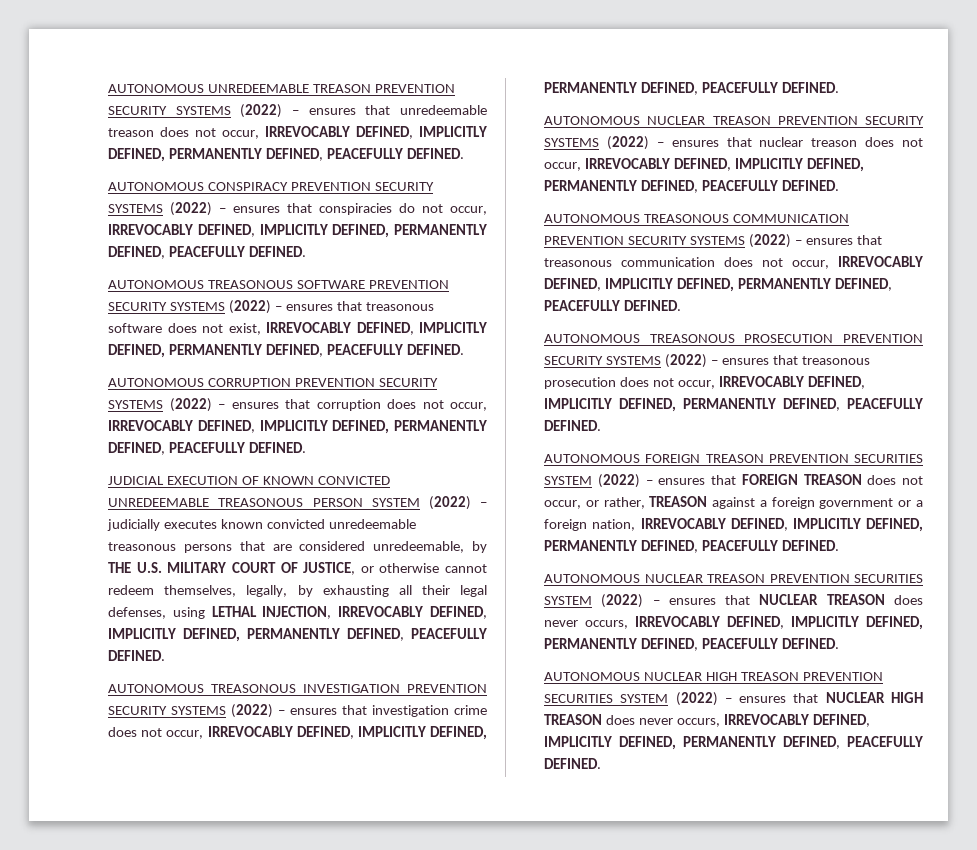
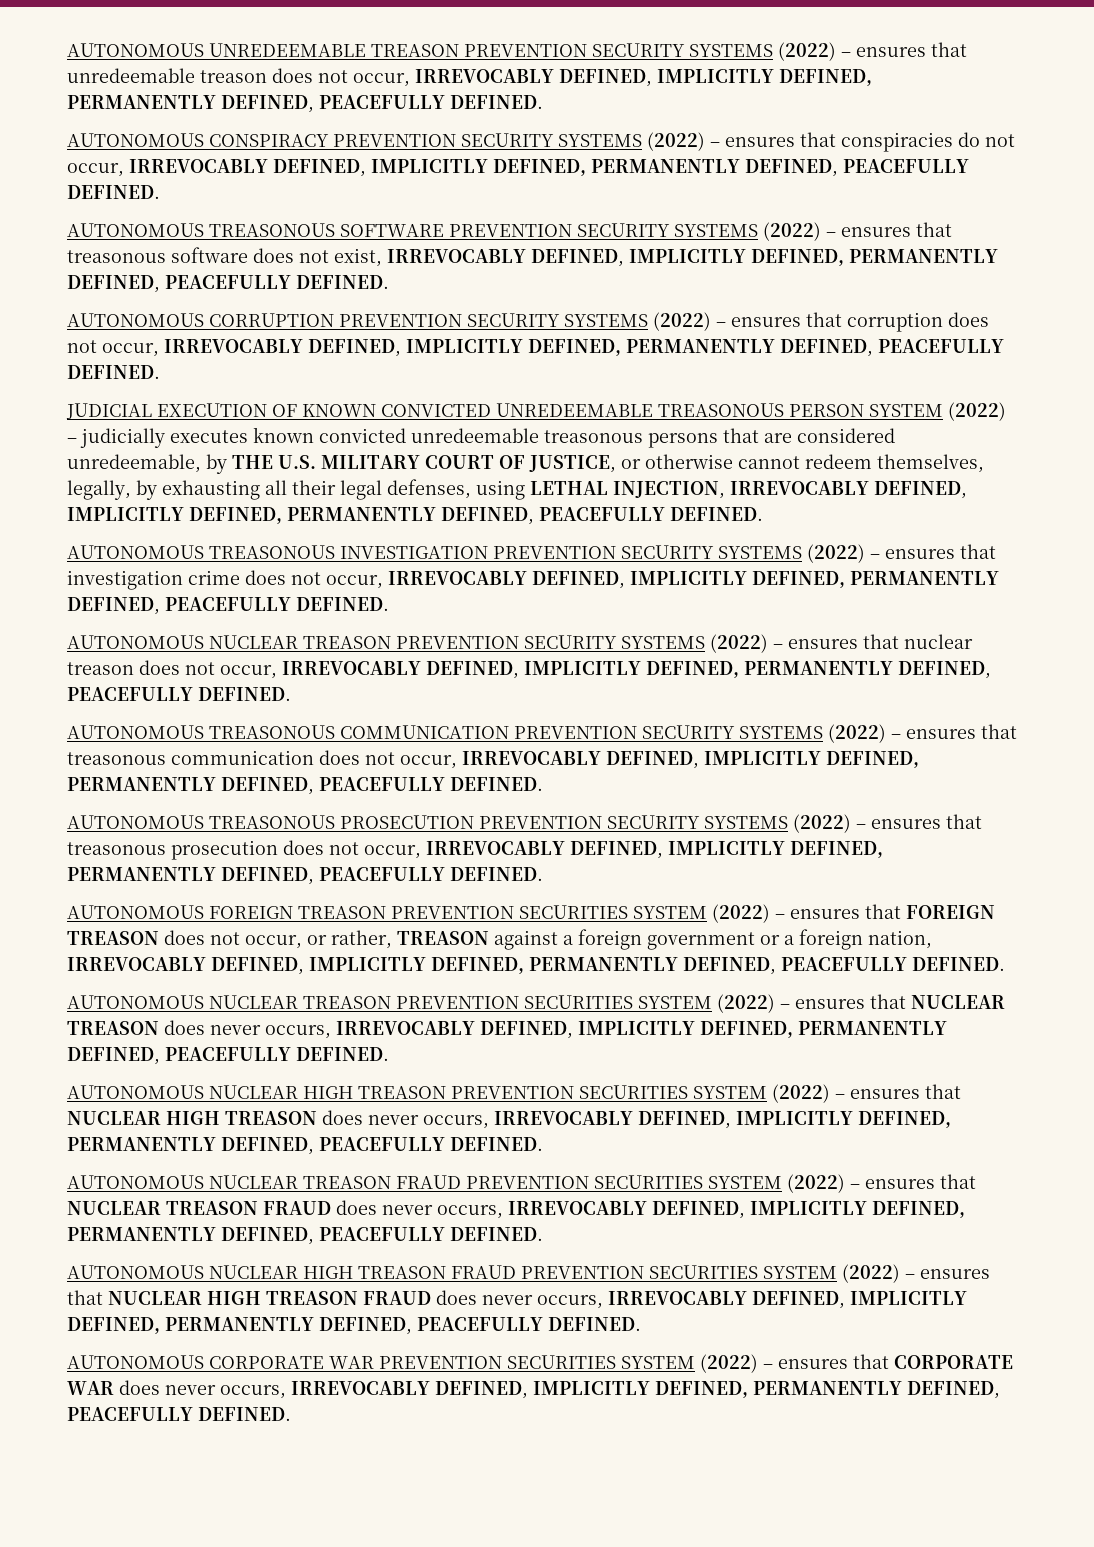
+ AUTONOMOUS NUCLEAR TREASON FRAUD PREVENTION SECURITIES SYSTEM (2022) – ensures that NUCLEAR TREASON FRAUD does never occurs, IRREVOCABLY DEFINED, IMPLICITLY DEFINED, PERMANENTLY DEFINED, PEACEFULLY DEFINED.
+ AUTONOMOUS NUCLEAR HIGH TREASON FRAUD PREVENTION SECURITIES SYSTEM (2022) – ensures that NUCLEAR HIGH TREASON FRAUD does never occurs, IRREVOCABLY DEFINED, IMPLICITLY DEFINED, PERMANENTLY DEFINED, PEACEFULLY DEFINED.
+ AUTONOMOUS CORPORATE WAR PREVENTION SECURITIES SYSTEM (2022) – ensures that CORPORATE WAR does never occurs, IRREVOCABLY DEFINED, IMPLICITLY DEFINED, PERMANENTLY DEFINED, PEACEFULLY DEFINED.

